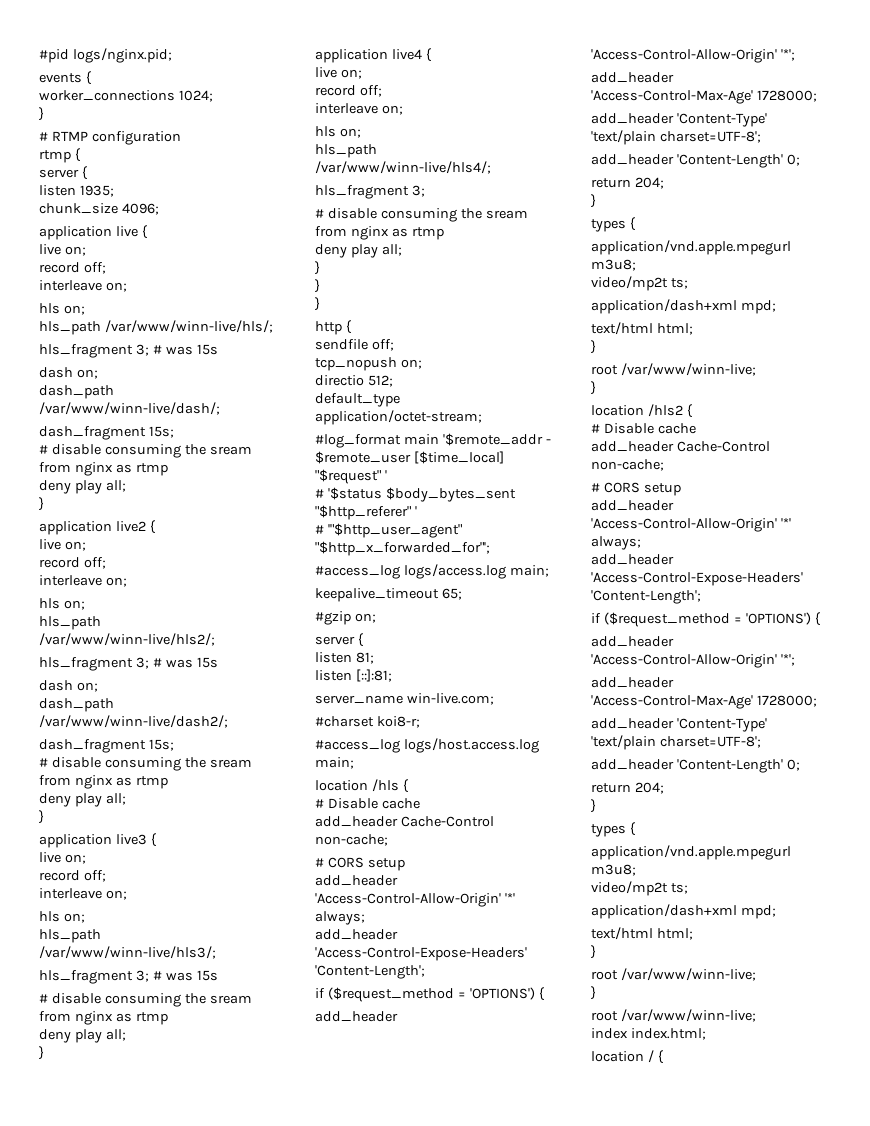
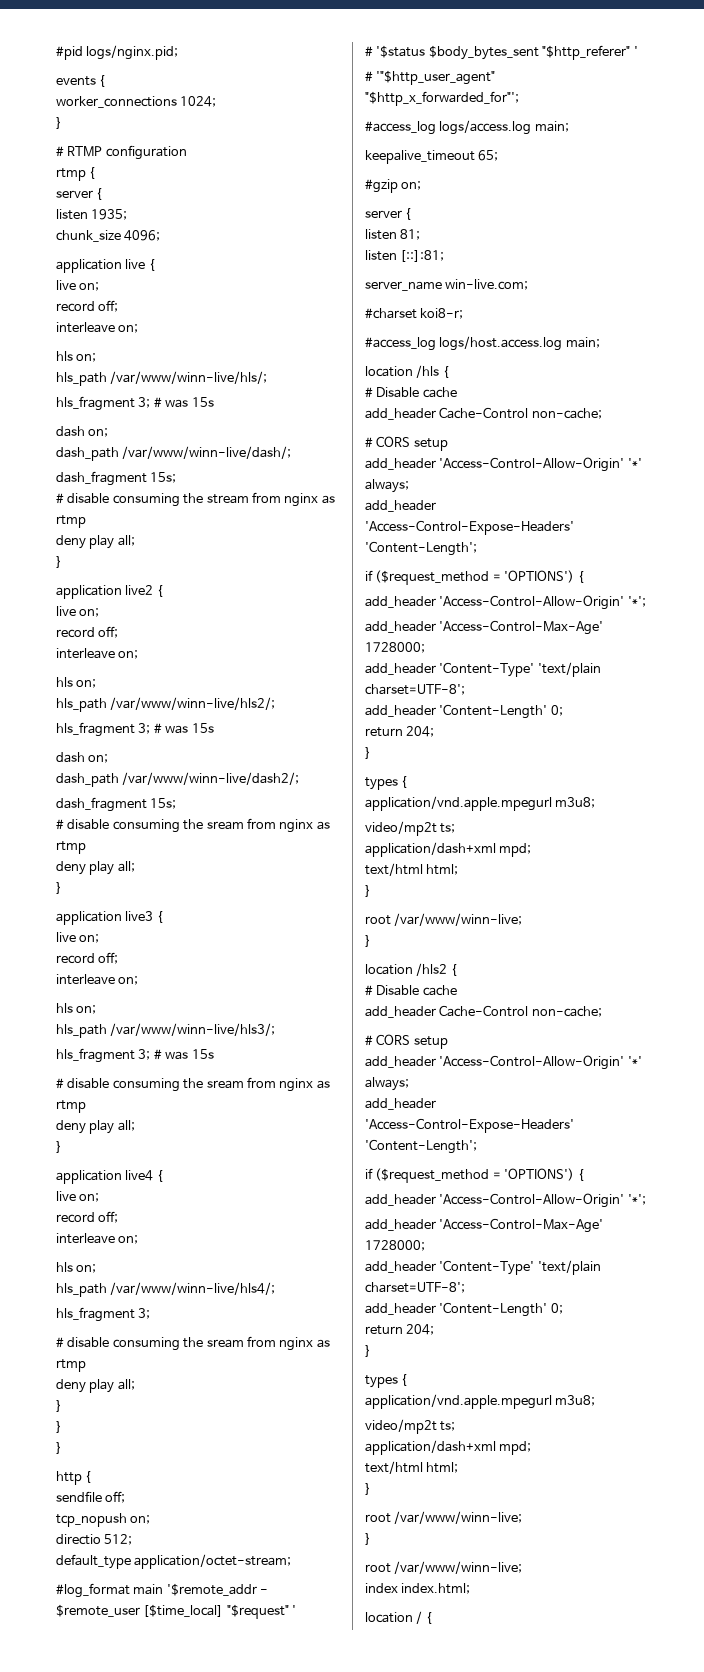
  dash_path /var/www/winn-live/dash/;
  dash_fragment 15s;
- # disable consuming the sream from nginx as rtmp
+ # disable consuming the stream from nginx as rtmp

